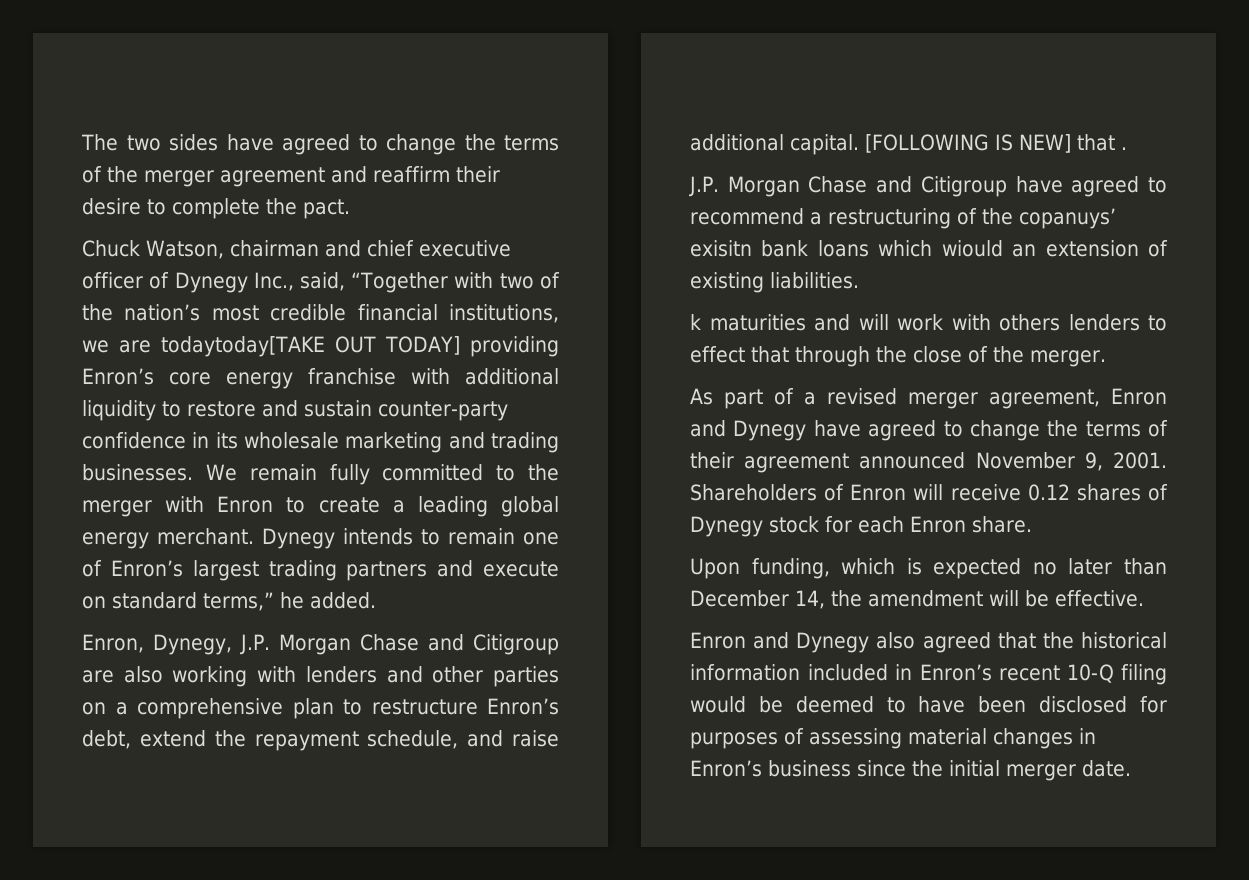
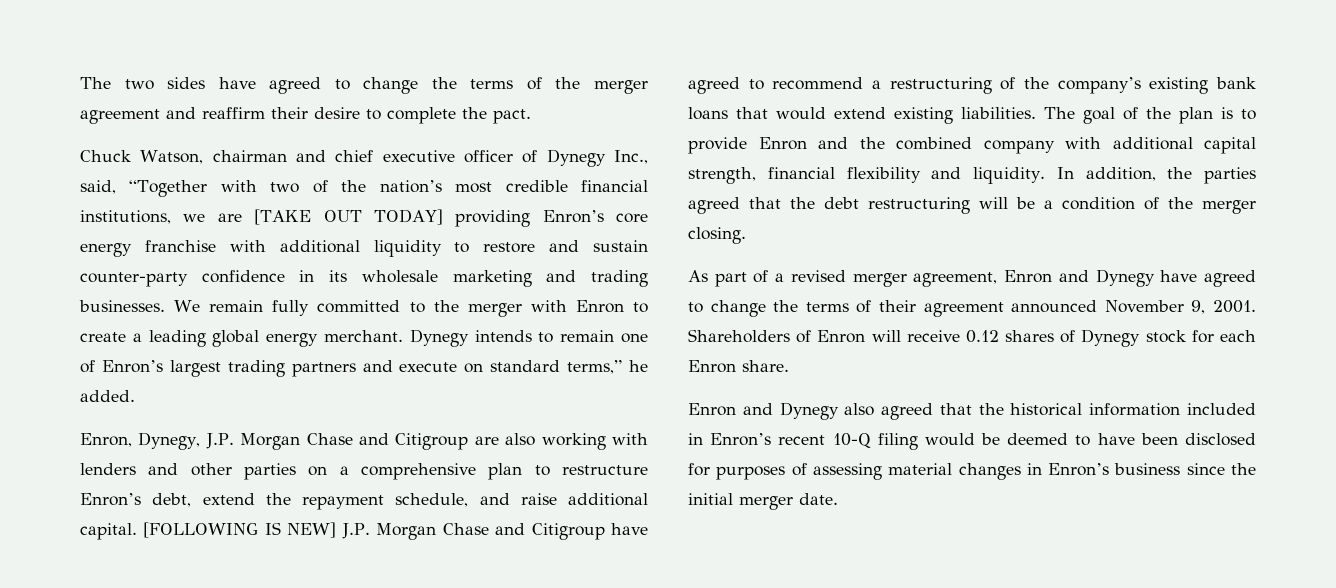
- Chuck Watson, chairman and chief executive officer of Dynegy Inc., said, “Together with two of the nation’s most credible financial institutions, we are todaytoday[TAKE OUT TODAY] providing Enron’s core energy franchise with additional liquidity to restore and sustain counter-party confidence in its wholesale marketing and trading businesses.
+ Chuck Watson, chairman and chief executive officer of Dynegy Inc., said, “Together with two of the nation’s most credible financial institutions, we are [TAKE OUT TODAY] providing Enron’s core energy franchise with additional liquidity to restore and sustain counter-party confidence in its wholesale marketing and trading businesses.
- [FOLLOWING IS NEW] that .
- J.P. Morgan Chase and Citigroup have agreed to recommend a restructuring of the copanuys’ exisitn bank loans which wiould an extension of existing liabilities.
- k maturities and will work with others lenders to effect that through the close of the merger.
+ [FOLLOWING IS NEW] J.P. Morgan Chase and Citigroup have agreed to recommend a restructuring of the company’s existing bank loans that would extend existing liabilities. The goal of the plan is to provide Enron and the combined company with additional capital strength, financial flexibility and liquidity. In addition, the parties agreed that the debt restructuring will be a condition of the merger closing.
- Upon funding, which is expected no later than December 14, the amendment will be effective.

